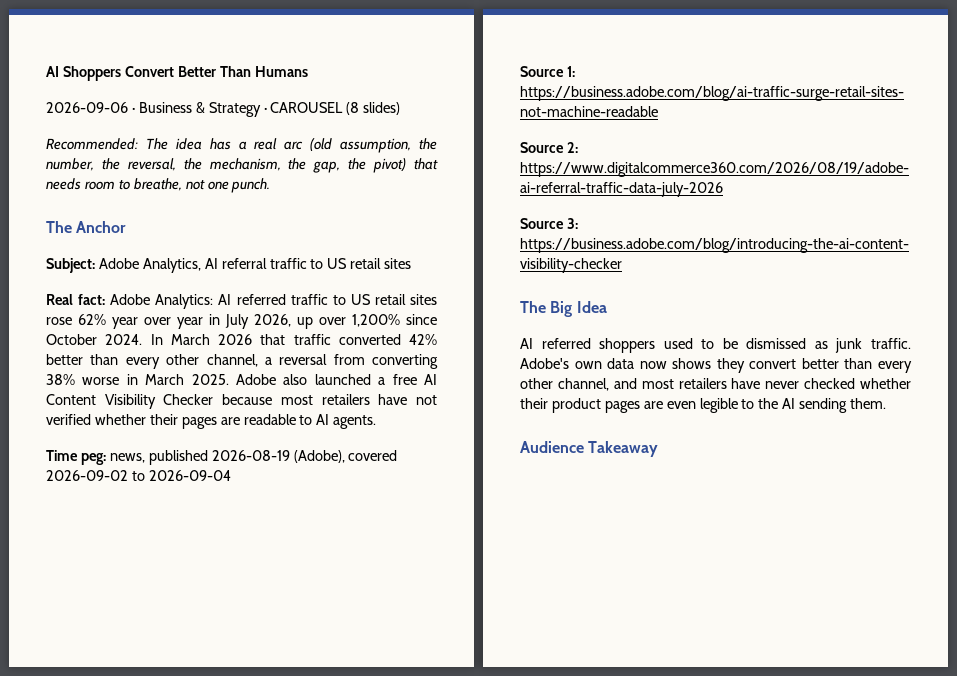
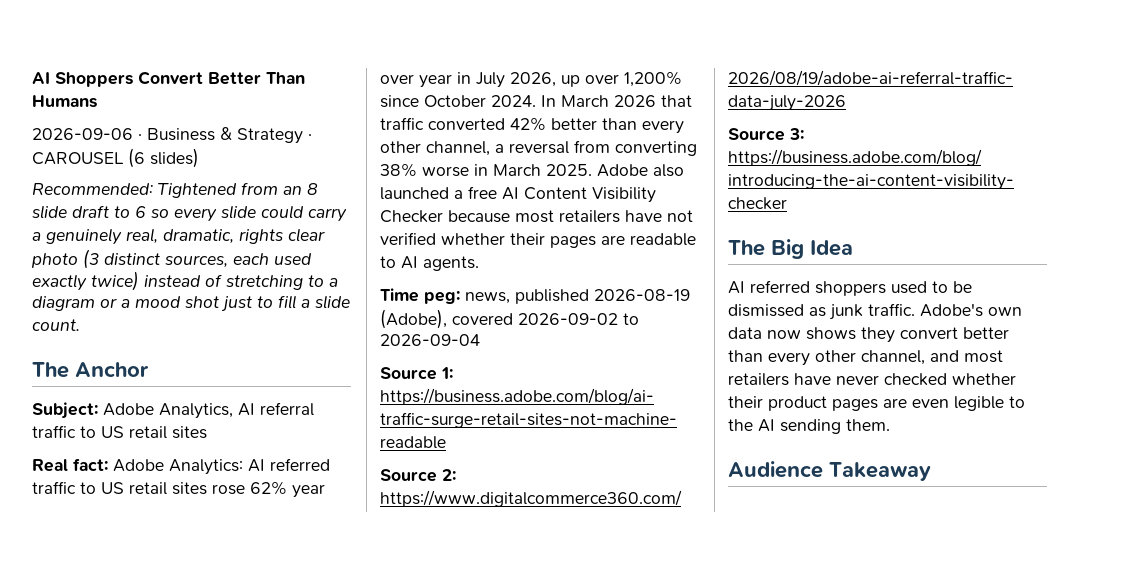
- 2026-09-06 · Business & Strategy · CAROUSEL (8 slides)
+ 2026-09-06 · Business & Strategy · CAROUSEL (6 slides)
- Recommended: The idea has a real arc (old assumption, the number, the reversal, the mechanism, the gap, the pivot) that needs room to breathe, not one punch.
+ Recommended: Tightened from an 8 slide draft to 6 so every slide could carry a genuinely real, dramatic, rights clear photo (3 distinct sources, each used exactly twice) instead of stretching to a diagram or a mood shot just to fill a slide count.

